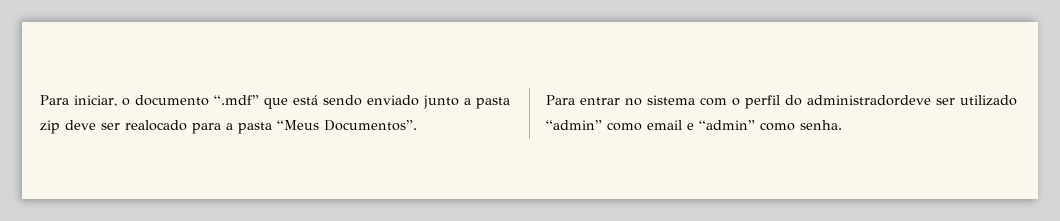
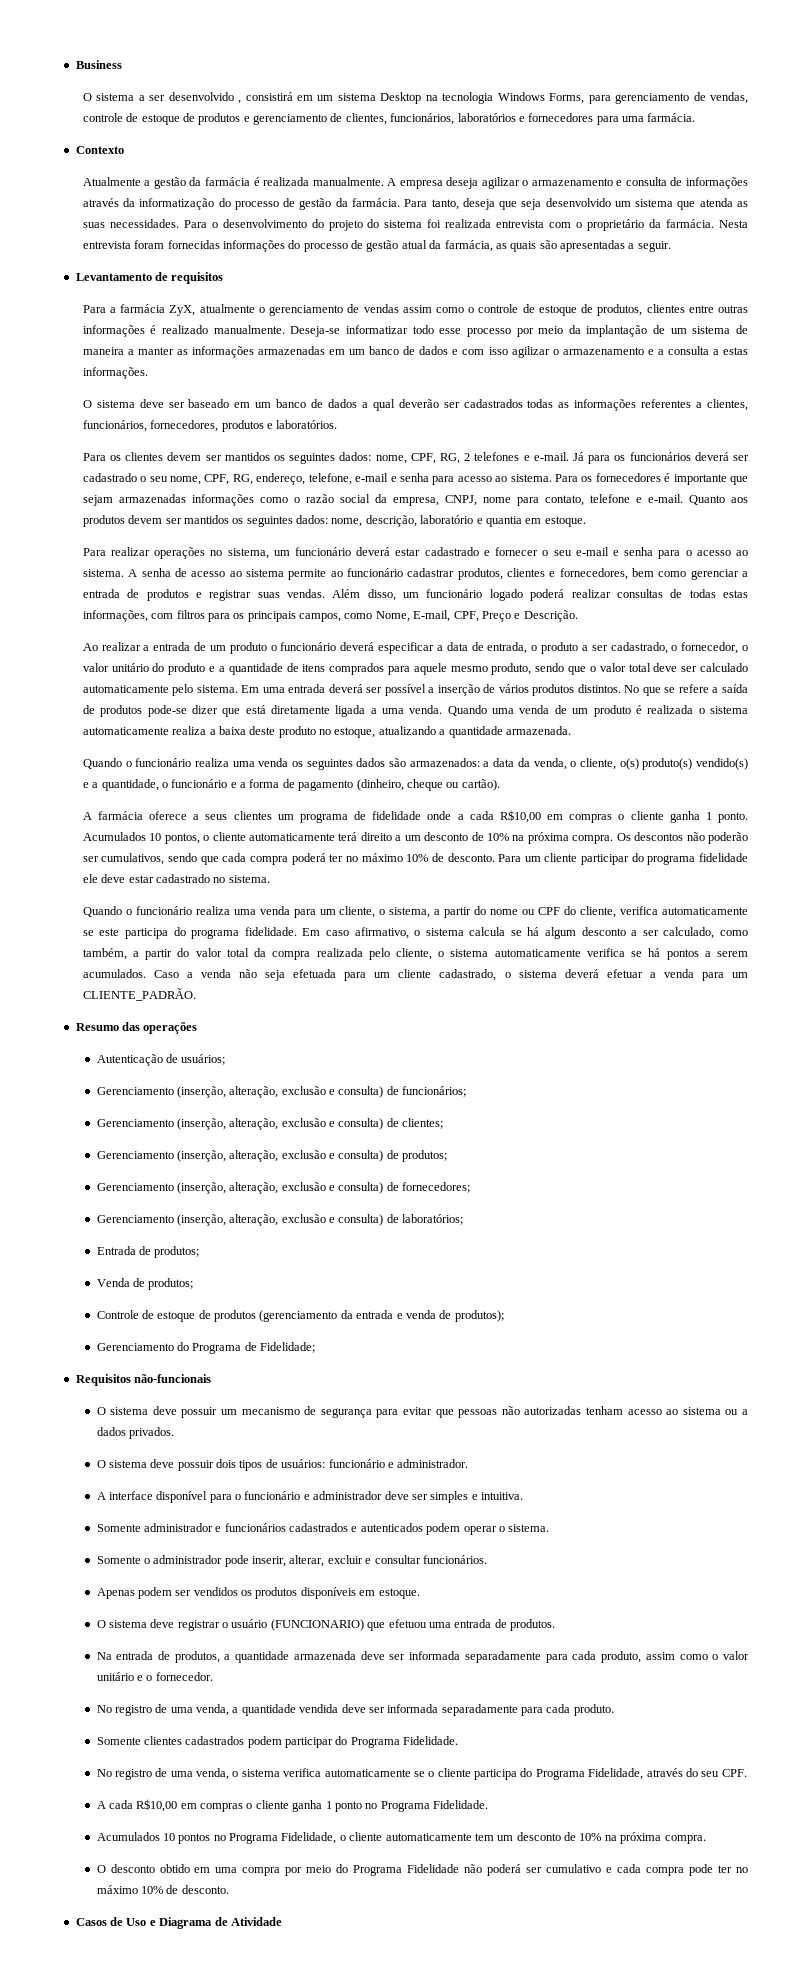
- Para iniciar, o documento “.mdf” que está sendo enviado junto a pasta zip deve ser realocado para a pasta “Meus Documentos”.
- Para entrar no sistema com o perfil do administradordeve ser utilizado “admin” como email e “admin” como senha.
+ Business
+ O sistema a ser desenvolvido , consistirá em um sistema Desktop na tecnologia Windows Forms, para gerenciamento de vendas, controle de estoque de produtos e gerenciamento de clientes, funcionários, laboratórios e fornecedores para uma farmácia.
+ Contexto
+ Atualmente a gestão da farmácia é realizada manualmente. A empresa deseja agilizar o armazenamento e consulta de informações através da informatização do processo de gestão da farmácia. Para tanto, deseja que seja desenvolvido um sistema que atenda as suas necessidades. Para o desenvolvimento do projeto do sistema foi realizada entrevista com o proprietário da farmácia. Nesta entrevista foram fornecidas informações do processo de gestão atual da farmácia, as quais são apresentadas a seguir.
+ Levantamento de requisitos
+ Para a farmácia ZyX, atualmente o gerenciamento de vendas assim como o controle de estoque de produtos, clientes entre outras informações é realizado manualmente. Deseja-se informatizar todo esse processo por meio da implantação de um sistema de maneira a manter as informações armazenadas em um banco de dados e com isso agilizar o armazenamento e a consulta a estas informações.
+ O sistema deve ser baseado em um banco de dados a qual deverão ser cadastrados todas as informações referentes a clientes, funcionários, fornecedores, produtos e laboratórios.
+ Para os clientes devem ser mantidos os seguintes dados: nome, CPF, RG, 2 telefones e e-mail. Já para os funcionários deverá ser cadastrado o seu nome, CPF, RG, endereço, telefone, e-mail e senha para acesso ao sistema. Para os fornecedores é importante que sejam armazenadas informações como o razão social da empresa, CNPJ, nome para contato, telefone e e-mail. Quanto aos produtos devem ser mantidos os seguintes dados: nome, descrição, laboratório e quantia em estoque.
+ Para realizar operações no sistema, um funcionário deverá estar cadastrado e fornecer o seu e-mail e senha para o acesso ao sistema. A senha de acesso ao sistema permite ao funcionário cadastrar produtos, clientes e fornecedores, bem como gerenciar a entrada de produtos e registrar suas vendas. Além disso, um funcionário logado poderá realizar consultas de todas estas informações, com filtros para os principais campos, como Nome, E-mail, CPF, Preço e Descrição.
+ Ao realizar a entrada de um produto o funcionário deverá especificar a data de entrada, o produto a ser cadastrado, o fornecedor, o valor unitário do produto e a quantidade de itens comprados para aquele mesmo produto, sendo que o valor total deve ser calculado automaticamente pelo sistema. Em uma entrada deverá ser possível a inserção de vários produtos distintos. No que se refere a saída de produtos pode-se dizer que está diretamente ligada a uma venda. Quando uma venda de um produto é realizada o sistema automaticamente realiza a baixa deste produto no estoque, atualizando a quantidade armazenada.
+ Quando o funcionário realiza uma venda os seguintes dados são armazenados: a data da venda, o cliente, o(s) produto(s) vendido(s) e a quantidade, o funcionário e a forma de pagamento (dinheiro, cheque ou cartão).
+ A farmácia oferece a seus clientes um programa de fidelidade onde a cada R$10,00 em compras o cliente ganha 1 ponto. Acumulados 10 pontos, o cliente automaticamente terá direito a um desconto de 10% na próxima compra. Os descontos não poderão ser cumulativos, sendo que cada compra poderá ter no máximo 10% de desconto. Para um cliente participar do programa fidelidade ele deve estar cadastrado no sistema.
+ Quando o funcionário realiza uma venda para um cliente, o sistema, a partir do nome ou CPF do cliente, verifica automaticamente se este participa do programa fidelidade. Em caso afirmativo, o sistema calcula se há algum desconto a ser calculado, como também, a partir do valor total da compra realizada pelo cliente, o sistema automaticamente verifica se há pontos a serem acumulados. Caso a venda não seja efetuada para um cliente cadastrado, o sistema deverá efetuar a venda para um CLIENTE_PADRÃO.
+ Resumo das operações
+ Autenticação de usuários;
+ Gerenciamento (inserção, alteração, exclusão e consulta) de funcionários;
+ Gerenciamento (inserção, alteração, exclusão e consulta) de clientes;
+ Gerenciamento (inserção, alteração, exclusão e consulta) de produtos;
+ Gerenciamento (inserção, alteração, exclusão e consulta) de fornecedores;
+ Gerenciamento (inserção, alteração, exclusão e consulta) de laboratórios;
+ Entrada de produtos;
+ Venda de produtos;
+ Controle de estoque de produtos (gerenciamento da entrada e venda de produtos);
+ Gerenciamento do Programa de Fidelidade;
+ Requisitos não-funcionais
+ O sistema deve possuir um mecanismo de segurança para evitar que pessoas não autorizadas tenham acesso ao sistema ou a dados privados.
+ O sistema deve possuir dois tipos de usuários: funcionário e administrador.
+ A interface disponível para o funcionário e administrador deve ser simples e intuitiva.
+ Somente administrador e funcionários cadastrados e autenticados podem operar o sistema.
+ Somente o administrador pode inserir, alterar, excluir e consultar funcionários.
+ Apenas podem ser vendidos os produtos disponíveis em estoque.
+ O sistema deve registrar o usuário (FUNCIONARIO) que efetuou uma entrada de produtos.
+ Na entrada de produtos, a quantidade armazenada deve ser informada separadamente para cada produto, assim como o valor unitário e o fornecedor.
+ No registro de uma venda, a quantidade vendida deve ser informada separadamente para cada produto.
+ Somente clientes cadastrados podem participar do Programa Fidelidade.
+ No registro de uma venda, o sistema verifica automaticamente se o cliente participa do Programa Fidelidade, através do seu CPF.
+ A cada R$10,00 em compras o cliente ganha 1 ponto no Programa Fidelidade.
+ Acumulados 10 pontos no Programa Fidelidade, o cliente automaticamente tem um desconto de 10% na próxima compra.
+ O desconto obtido em uma compra por meio do Programa Fidelidade não poderá ser cumulativo e cada compra pode ter no máximo 10% de desconto.
+ Casos de Uso e Diagrama de Atividade

